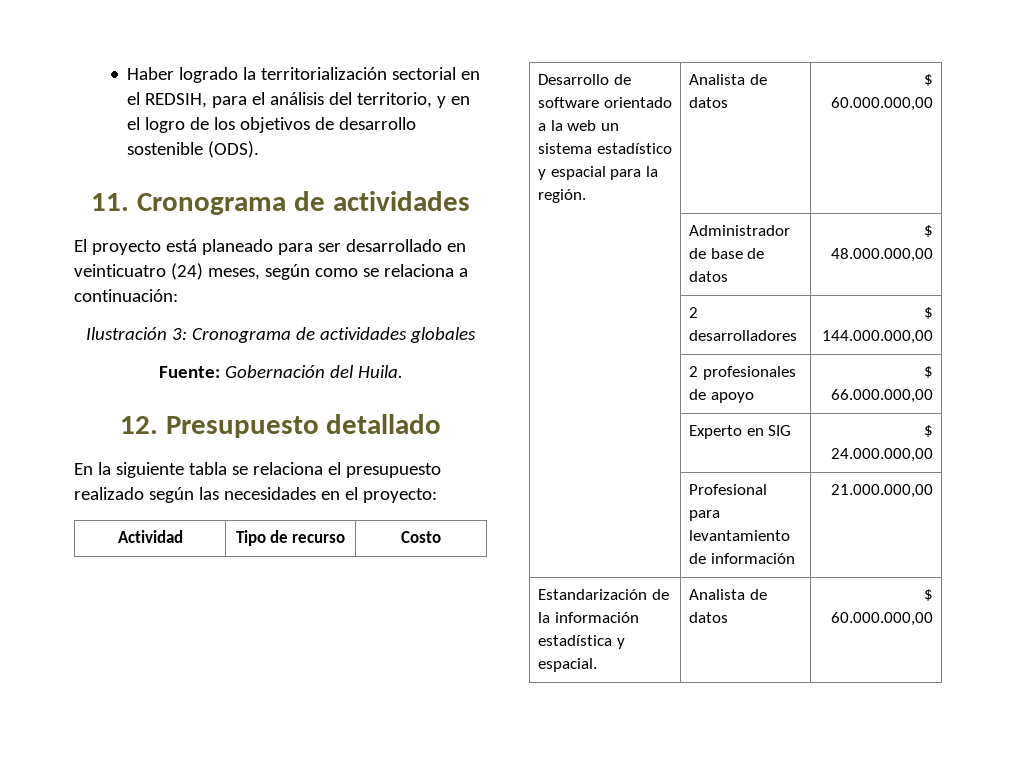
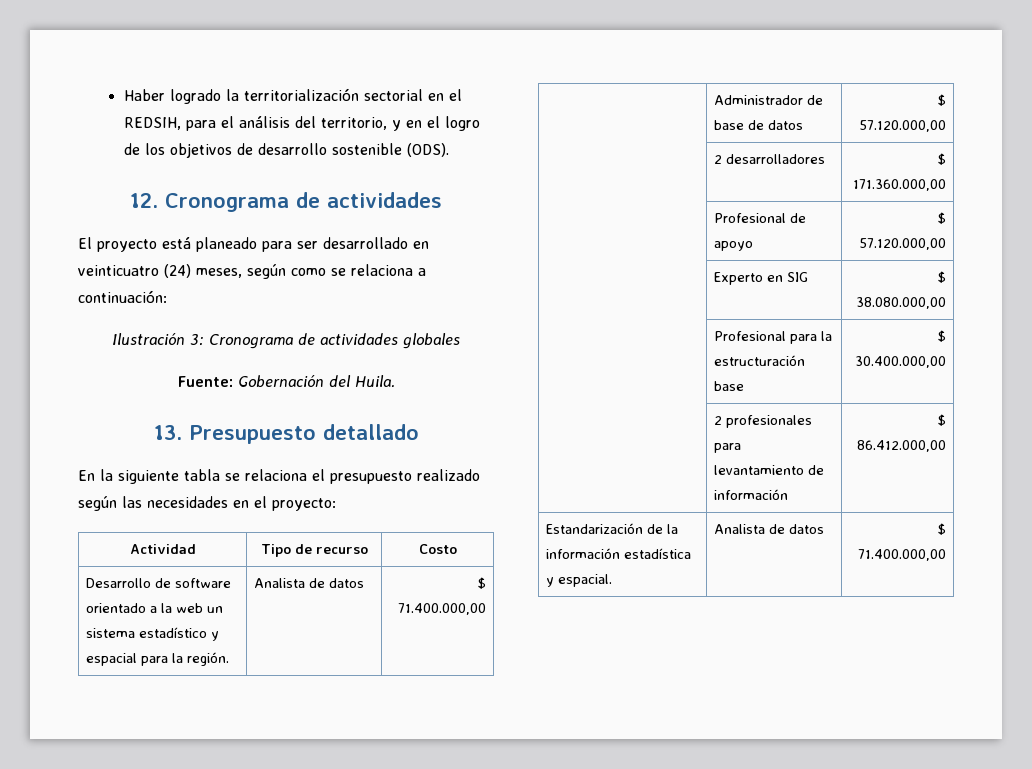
- 11. Cronograma de actividades
+ 12. Cronograma de actividades
- 12. Presupuesto detallado
+ 13. Presupuesto detallado
- Desarrollo de software orientado a la web un sistema estadístico y espacial para la región. | Analista de datos | $ 60.000.000,00
+ Desarrollo de software orientado a la web un sistema estadístico y espacial para la región. | Analista de datos | $ 71.400.000,00
- | Administrador de base de datos | $ 48.000.000,00
+ | Administrador de base de datos | $ 57.120.000,00
- | 2 desarrolladores | $ 144.000.000,00
- | 2 profesionales de apoyo | $ 66.000.000,00
+ | 2 desarrolladores | $ 171.360.000,00
+ | Profesional de apoyo | $ 57.120.000,00
- | Experto en SIG | $ 24.000.000,00
+ | Experto en SIG | $ 38.080.000,00
- | Profesional para levantamiento de información | 21.000.000,00
+ | Profesional para la estructuración base | $ 30.400.000,00
+ | 2 profesionales para levantamiento de información | $ 86.412.000,00
- Estandarización de la información estadística y espacial. | Analista de datos | $ 60.000.000,00
+ Estandarización de la información estadística y espacial. | Analista de datos | $ 71.400.000,00

